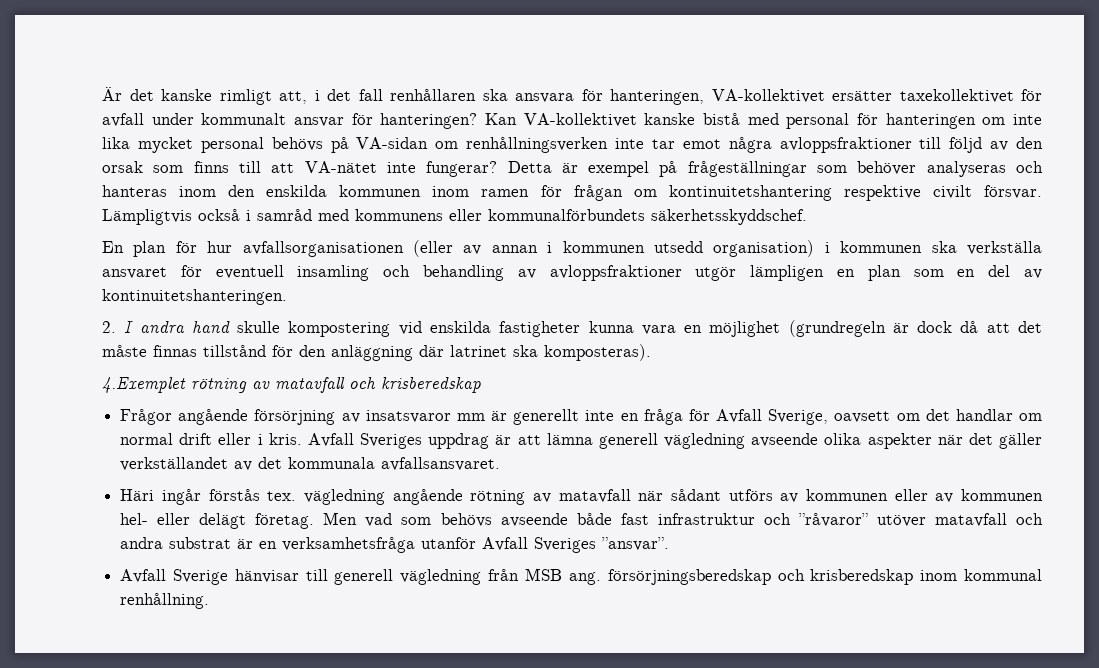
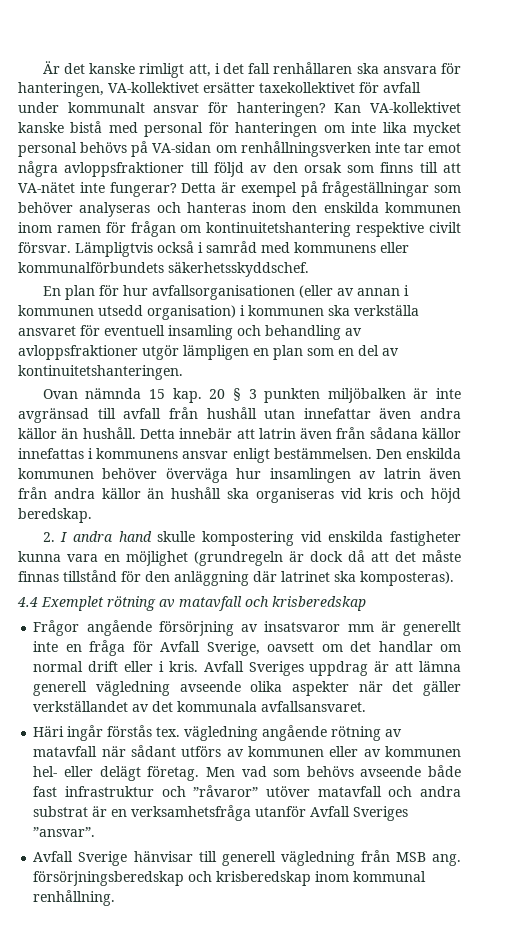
+ Ovan nämnda 15 kap. 20 § 3 punkten miljöbalken är inte avgränsad till avfall från hushåll utan innefattar även andra källor än hushåll. Detta innebär att latrin även från sådana källor innefattas i kommunens ansvar enligt bestämmelsen. Den enskilda kommunen behöver överväga hur insamlingen av latrin även från andra källor än hushåll ska organiseras vid kris och höjd beredskap.
- 4.Exemplet rötning av matavfall och krisberedskap
+ 4.4 Exemplet rötning av matavfall och krisberedskap

